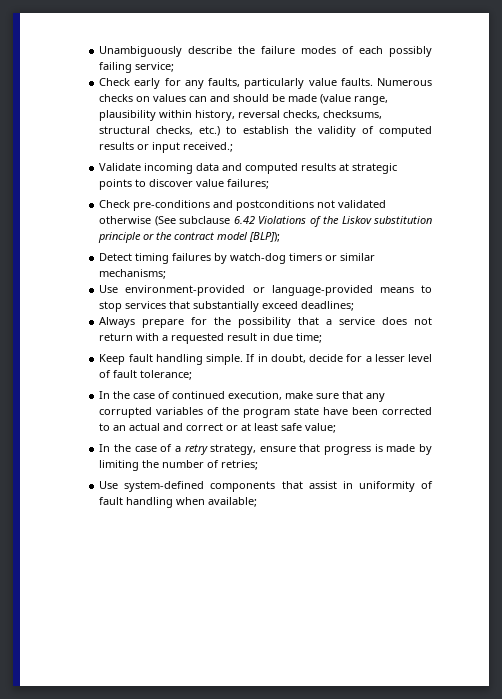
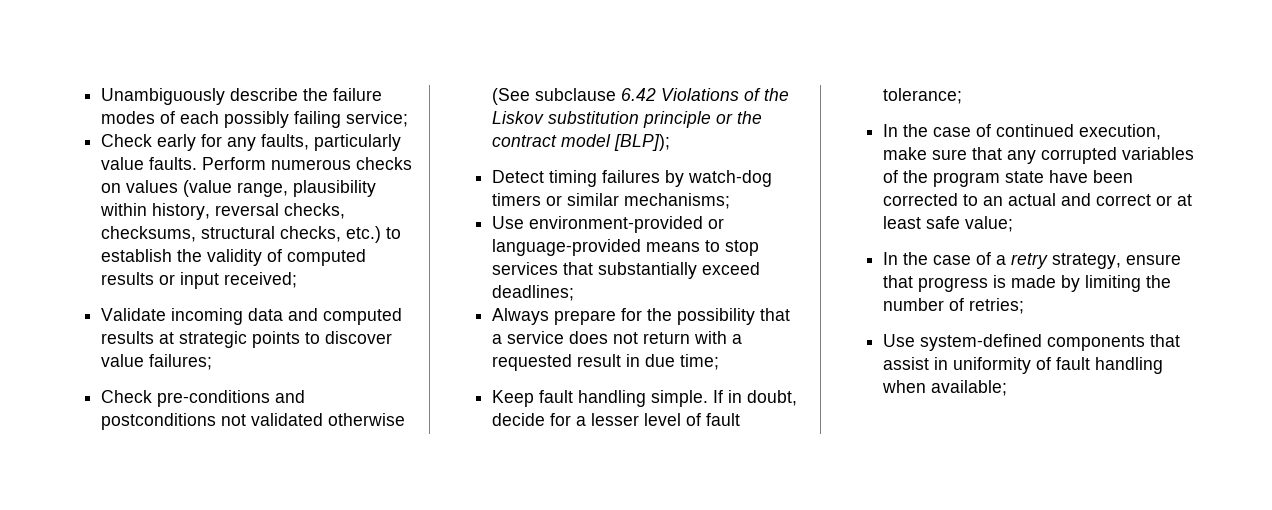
- Numerous checks on values can and should be made (value range, plausibility within history, reversal checks, checksums, structural checks, etc.) to establish the validity of computed results or input received.;
+ Perform numerous checks on values (value range, plausibility within history, reversal checks, checksums, structural checks, etc.) to establish the validity of computed results or input received;

